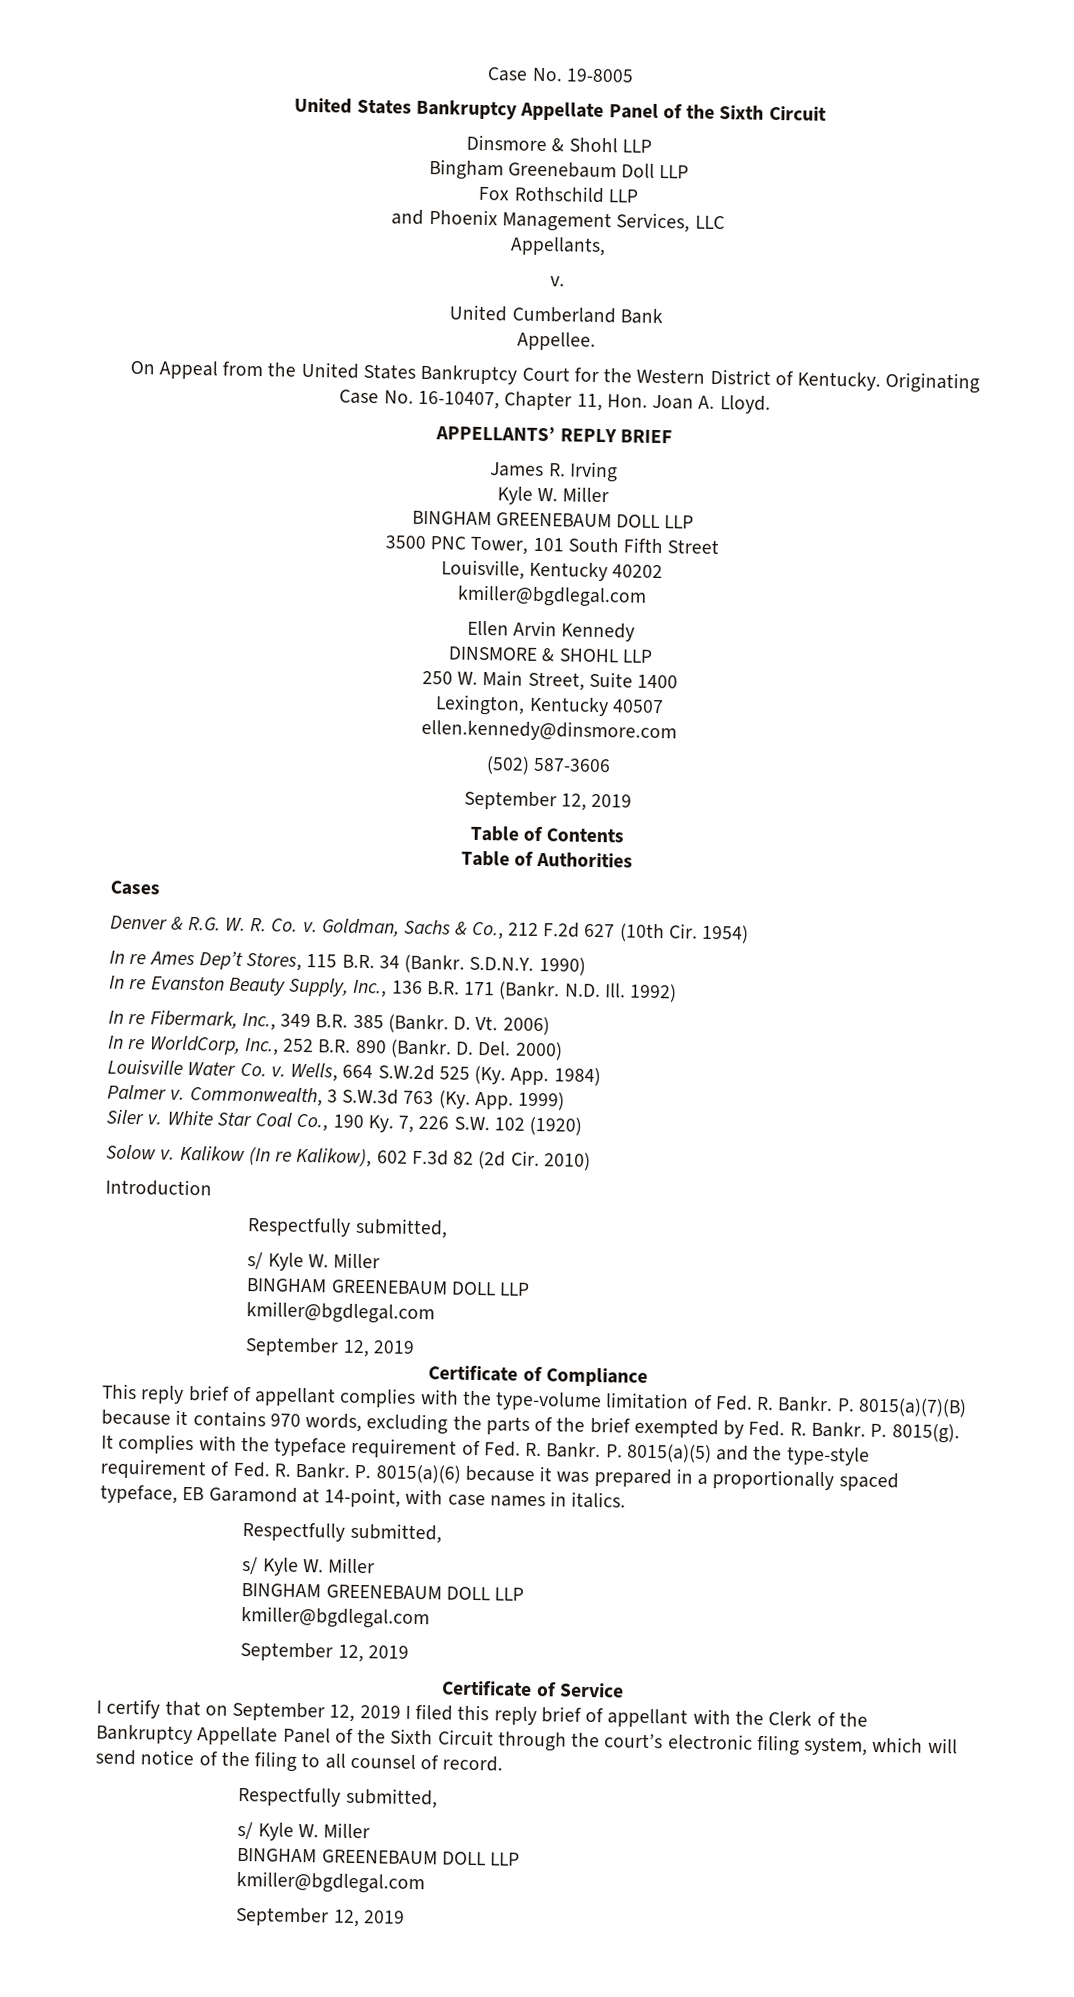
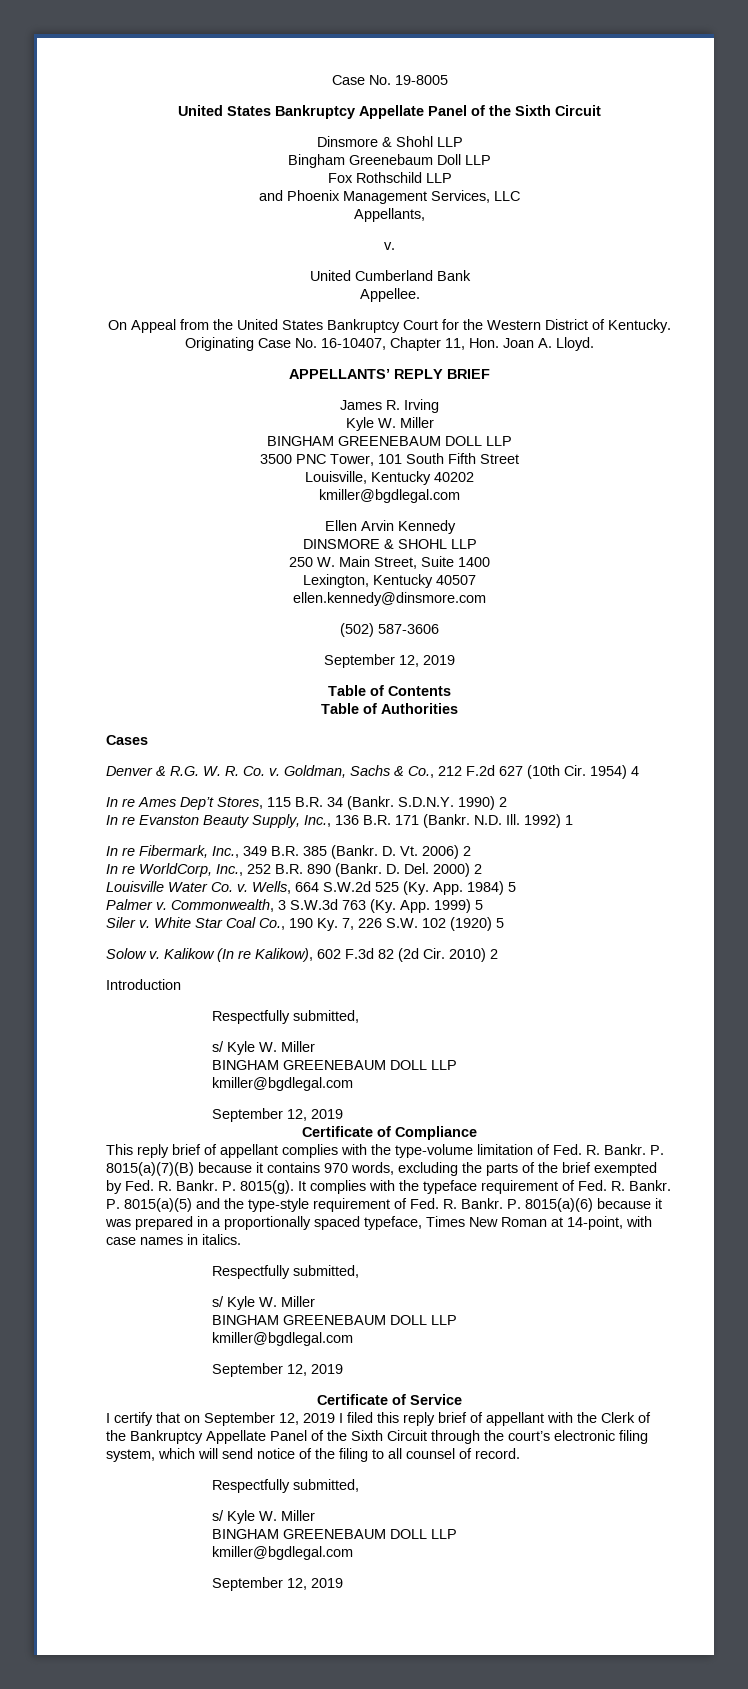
- Goldman, Sachs & Co., 212 F.2d 627 (10th Cir. 1954)
+ Goldman, Sachs & Co., 212 F.2d 627 (10th Cir. 1954) 4
- S.D.N.Y. 1990)
+ S.D.N.Y. 1990) 2
- N.D. Ill. 1992)
+ N.D. Ill. 1992) 1
- D. Vt. 2006)
+ D. Vt. 2006) 2
- D. Del. 2000)
+ D. Del. 2000) 2
- Wells, 664 S.W.2d 525 (Ky. App. 1984)
+ Wells, 664 S.W.2d 525 (Ky. App. 1984) 5
- Commonwealth, 3 S.W.3d 763 (Ky. App. 1999)
+ Commonwealth, 3 S.W.3d 763 (Ky. App. 1999) 5
- White Star Coal Co., 190 Ky. 7, 226 S.W. 102 (1920)
+ White Star Coal Co., 190 Ky. 7, 226 S.W. 102 (1920) 5
- Kalikow (In re Kalikow), 602 F.3d 82 (2d Cir. 2010)
+ Kalikow (In re Kalikow), 602 F.3d 82 (2d Cir. 2010) 2
- P. 8015(a)(6) because it was prepared in a proportionally spaced typeface, EB Garamond at 14-point, with case names in italics.
+ P. 8015(a)(6) because it was prepared in a proportionally spaced typeface, Times New Roman at 14-point, with case names in italics.

